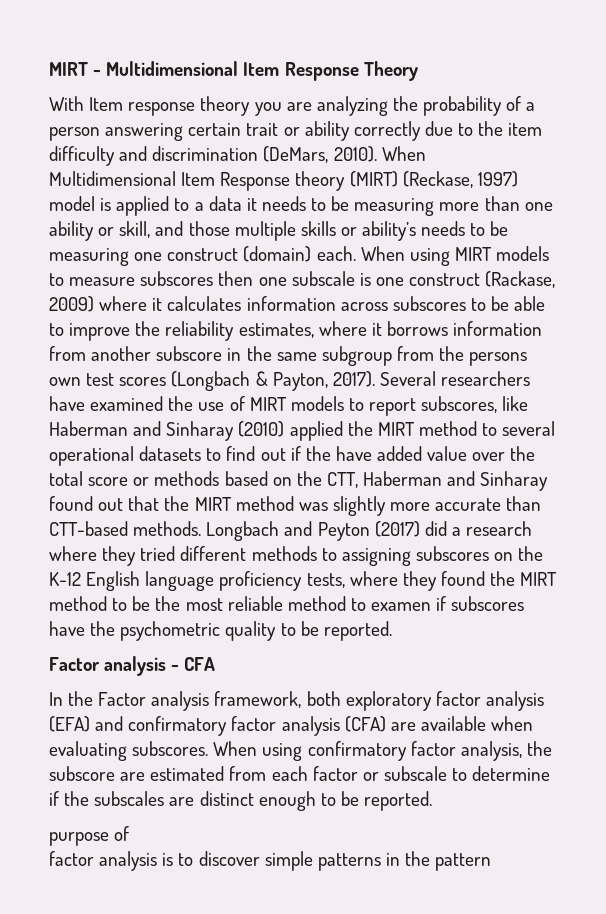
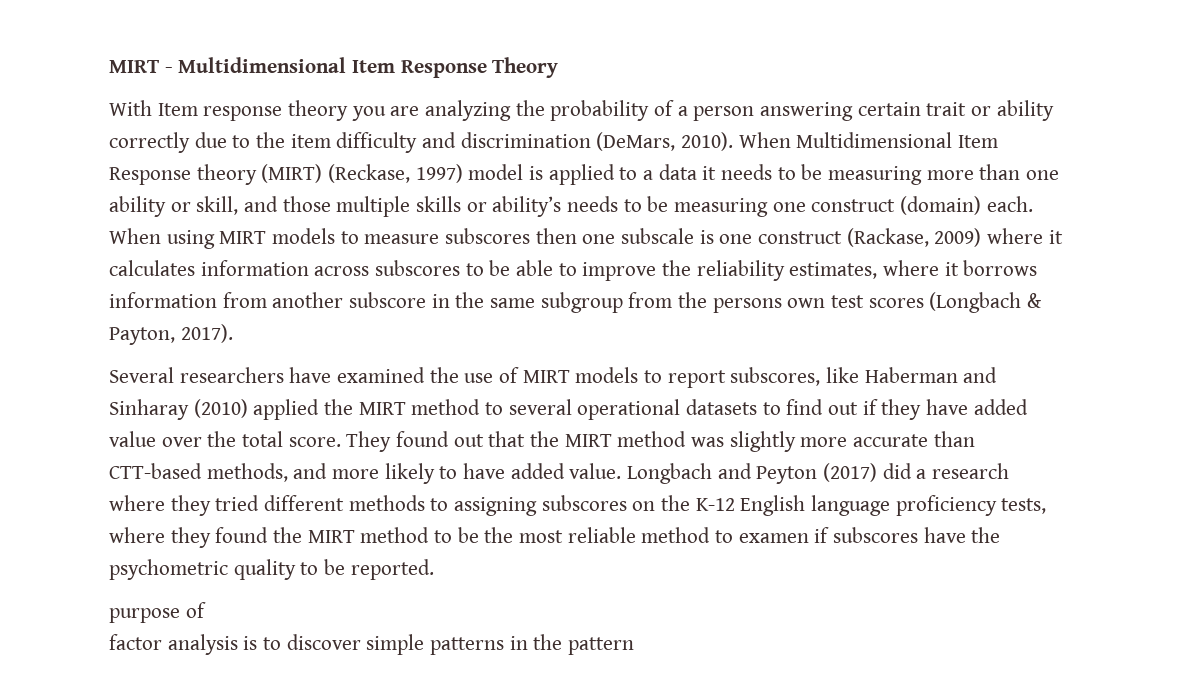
- When using MIRT models to measure subscores then one subscale is one construct (Rackase, 2009) where it calculates information across subscores to be able to improve the reliability estimates, where it borrows information from another subscore in the same subgroup from the persons own test scores (Longbach & Payton, 2017). Several researchers have examined the use of MIRT models to report subscores, like Haberman and Sinharay (2010) applied the MIRT method to several operational datasets to find out if the have added value over the total score or methods based on the CTT, Haberman and Sinharay found out that the MIRT method was slightly more accurate than CTT-based methods.
+ When using MIRT models to measure subscores then one subscale is one construct (Rackase, 2009) where it calculates information across subscores to be able to improve the reliability estimates, where it borrows information from another subscore in the same subgroup from the persons own test scores (Longbach & Payton, 2017).
+ Several researchers have examined the use of MIRT models to report subscores, like Haberman and Sinharay (2010) applied the MIRT method to several operational datasets to find out if they have added value over the total score. They found out that the MIRT method was slightly more accurate than CTT-based methods, and more likely to have added value.
- Factor analysis - CFA
- In the Factor analysis framework, both exploratory factor analysis (EFA) and confirmatory factor analysis (CFA) are available when evaluating subscores. When using confirmatory factor analysis, the subscore are estimated from each factor or subscale to determine if the subscales are distinct enough to be reported.

